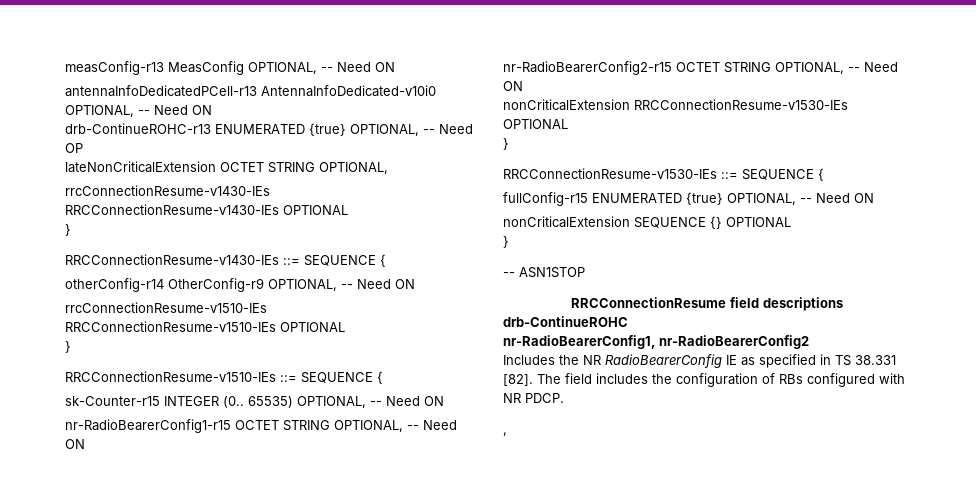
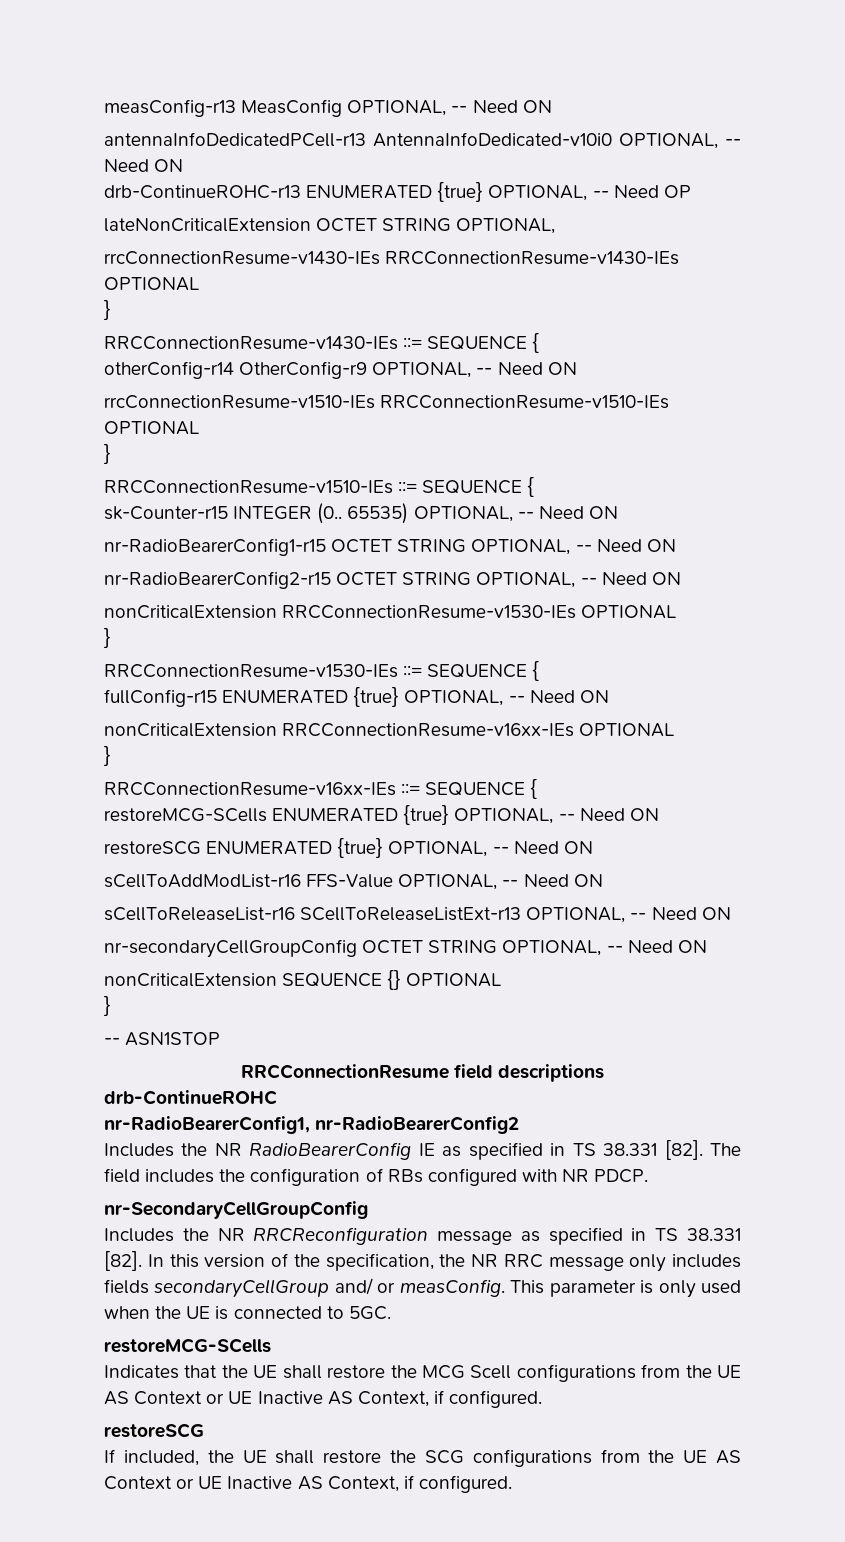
+ nonCriticalExtension RRCConnectionResume-v16xx-IEs OPTIONAL
+ }
+ RRCConnectionResume-v16xx-IEs ::= SEQUENCE {
+ restoreMCG-SCells ENUMERATED {true} OPTIONAL, -- Need ON
+ restoreSCG ENUMERATED {true} OPTIONAL, -- Need ON
+ sCellToAddModList-r16 FFS-Value OPTIONAL, -- Need ON
+ sCellToReleaseList-r16 SCellToReleaseListExt-r13 OPTIONAL, -- Need ON
+ nr-secondaryCellGroupConfig OCTET STRING OPTIONAL, -- Need ON
- ,
+ nr-SecondaryCellGroupConfig
+ Includes the NR RRCReconfiguration message as specified in TS 38.331 [82]. In this version of the specification, the NR RRC message only includes fields secondaryCellGroup and/ or measConfig. This parameter is only used when the UE is connected to 5GC.
+ restoreMCG-SCells
+ Indicates that the UE shall restore the MCG Scell configurations from the UE AS Context or UE Inactive AS Context, if configured.
+ restoreSCG
+ If included, the UE shall restore the SCG configurations from the UE AS Context or UE Inactive AS Context, if configured.

